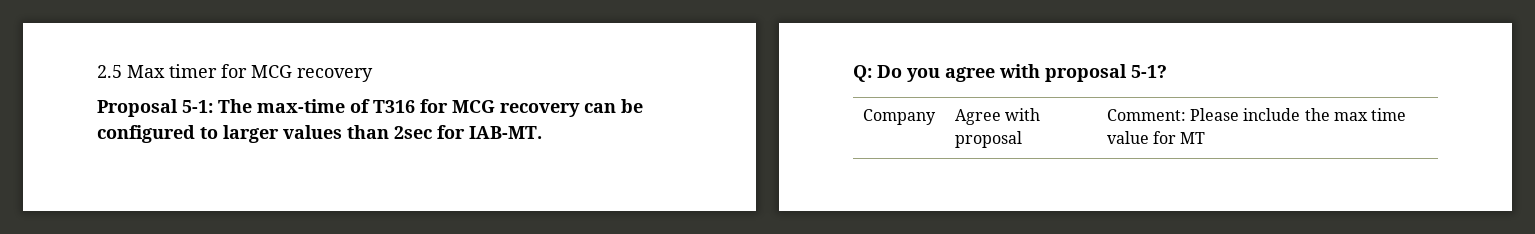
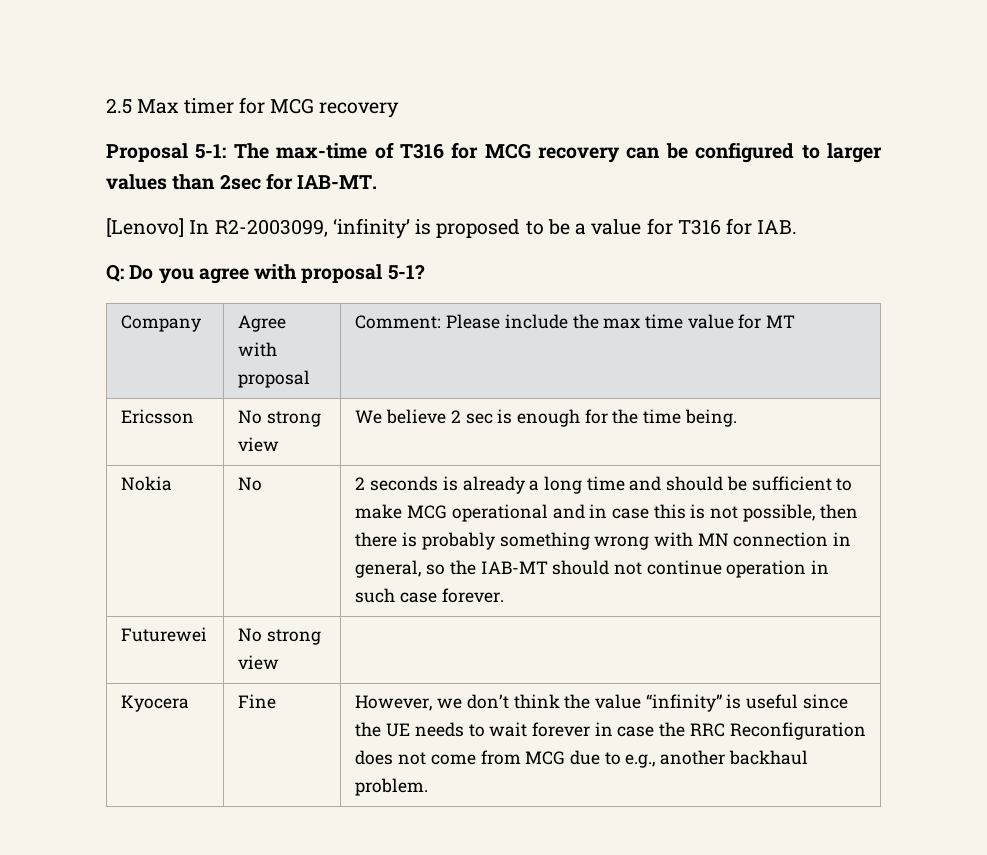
+ [Lenovo] In R2-2003099, ‘infinity’ is proposed to be a value for T316 for IAB.
+ Ericsson | No strong view | We believe 2 sec is enough for the time being.
+ Nokia | No | 2 seconds is already a long time and should be sufficient to make MCG operational and in case this is not possible, then there is probably something wrong with MN connection in general, so the IAB-MT should not continue operation in such case forever.
+ Futurewei | No strong view |
+ Kyocera | Fine | However, we don’t think the value “infinity” is useful since the UE needs to wait forever in case the RRC Reconfiguration does not come from MCG due to e.g., another backhaul problem.

